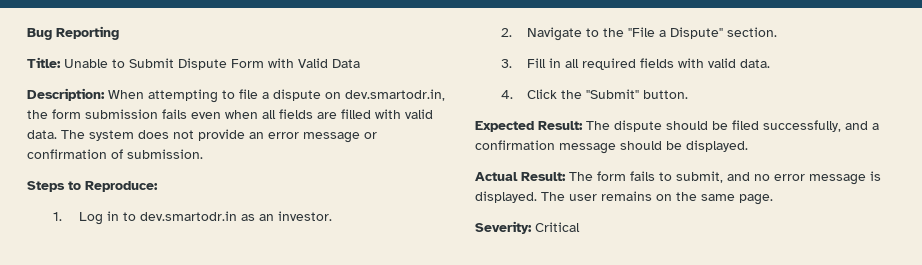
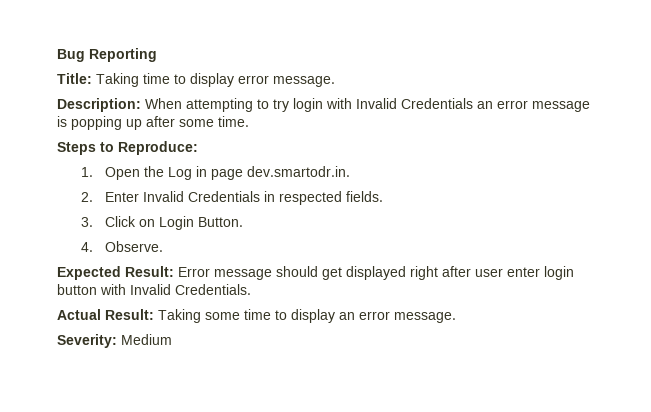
- Title: Unable to Submit Dispute Form with Valid Data
- Description: When attempting to file a dispute on dev.smartodr.in, the form submission fails even when all fields are filled with valid data. The system does not provide an error message or confirmation of submission.
+ Title: Taking time to display error message.
+ Description: When attempting to try login with Invalid Credentials an error message is popping up after some time.
  Steps to Reproduce:
- 1. Log in to dev.smartodr.in as an investor.
- 2. Navigate to the "File a Dispute" section.
- 3. Fill in all required fields with valid data.
- 4. Click the "Submit" button.
- Expected Result: The dispute should be filed successfully, and a confirmation message should be displayed.
- Actual Result: The form fails to submit, and no error message is displayed. The user remains on the same page.
+ 1. Open the Log in page dev.smartodr.in.
+ 2. Enter Invalid Credentials in respected fields.
+ 3. Click on Login Button.
+ 4. Observe.
+ Expected Result: Error message should get displayed right after user enter login button with Invalid Credentials.
+ Actual Result: Taking some time to display an error message.
- Severity: Critical
+ Severity: Medium

